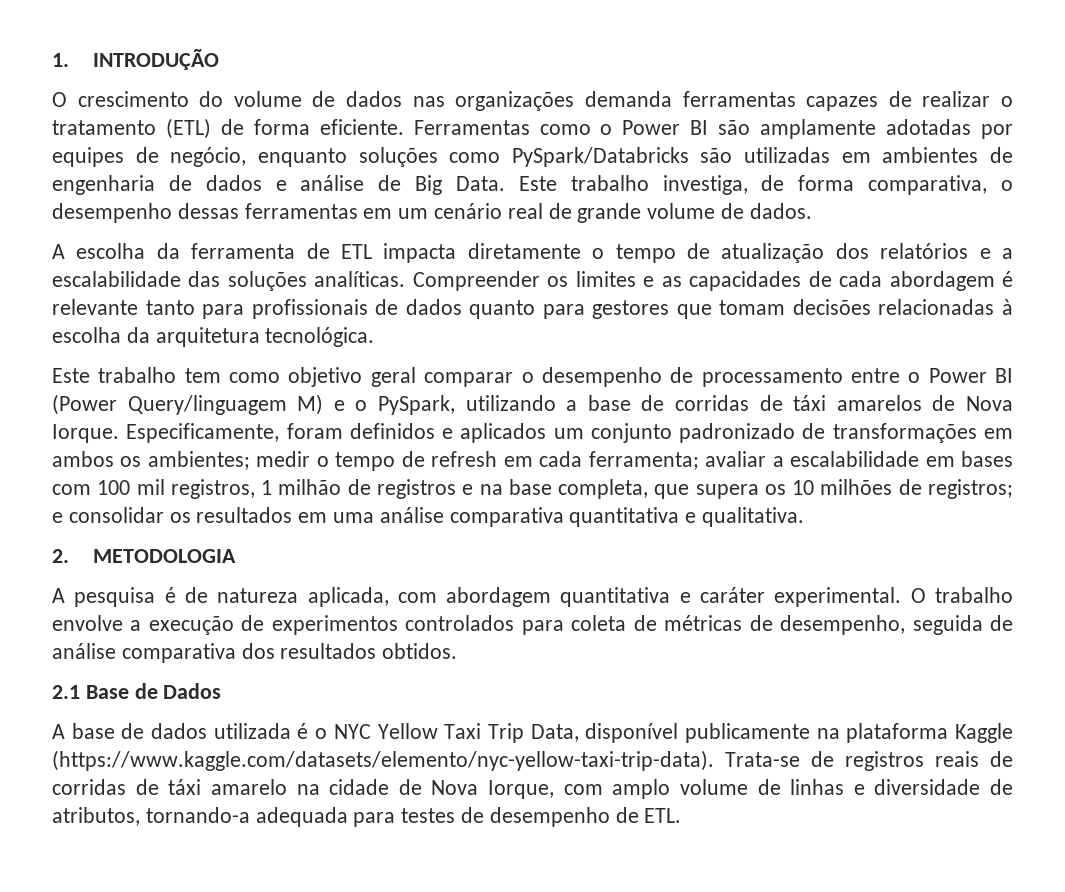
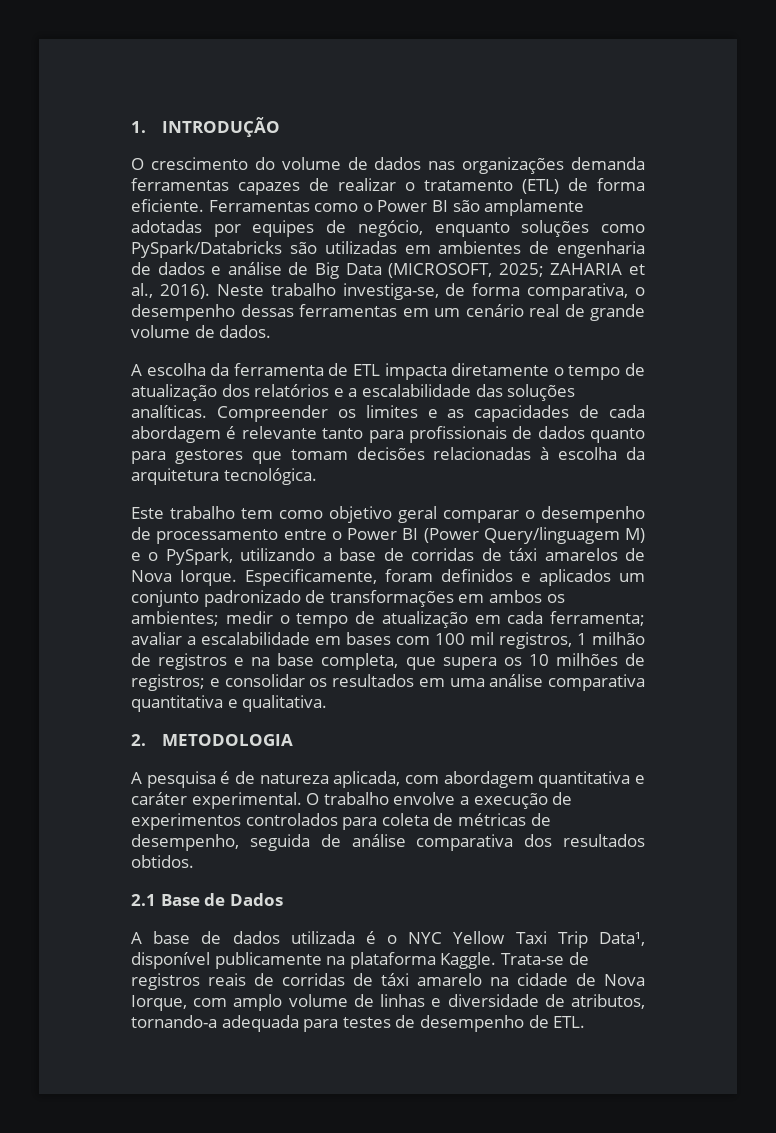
- Ferramentas como o Power BI são amplamente adotadas por equipes de negócio, enquanto soluções como PySpark/Databricks são utilizadas em ambientes de engenharia de dados e análise de Big Data. Este trabalho investiga, de forma comparativa, o desempenho dessas ferramentas em um cenário real de grande volume de dados.
+ Ferramentas como o Power BI são amplamente adotadas por equipes de negócio, enquanto soluções como PySpark/Databricks são utilizadas em ambientes de engenharia de dados e análise de Big Data (MICROSOFT, 2025; ZAHARIA et al., 2016). Neste trabalho investiga-se, de forma comparativa, o desempenho dessas ferramentas em um cenário real de grande volume de dados.
- Especificamente, foram definidos e aplicados um conjunto padronizado de transformações em ambos os ambientes; medir o tempo de refresh em cada ferramenta; avaliar a escalabilidade em bases com 100 mil registros, 1 milhão de registros e na base completa, que supera os 10 milhões de registros; e consolidar os resultados em uma análise comparativa quantitativa e qualitativa.
+ Especificamente, foram definidos e aplicados um conjunto padronizado de transformações em ambos os ambientes; medir o tempo de atualização em cada ferramenta; avaliar a escalabilidade em bases com 100 mil registros, 1 milhão de registros e na base completa, que supera os 10 milhões de registros; e consolidar os resultados em uma análise comparativa quantitativa e qualitativa.
- A base de dados utilizada é o NYC Yellow Taxi Trip Data, disponível publicamente na plataforma Kaggle (https://www.kaggle.com/datasets/elemento/nyc-yellow-taxi-trip-data). Trata-se de registros reais de corridas de táxi amarelo na cidade de Nova Iorque, com amplo volume de linhas e diversidade de atributos, tornando-a adequada para testes de desempenho de ETL.
+ A base de dados utilizada é o NYC Yellow Taxi Trip Data¹, disponível publicamente na plataforma Kaggle. Trata-se de registros reais de corridas de táxi amarelo na cidade de Nova Iorque, com amplo volume de linhas e diversidade de atributos, tornando-a adequada para testes de desempenho de ETL.

